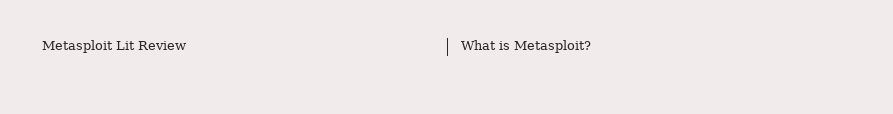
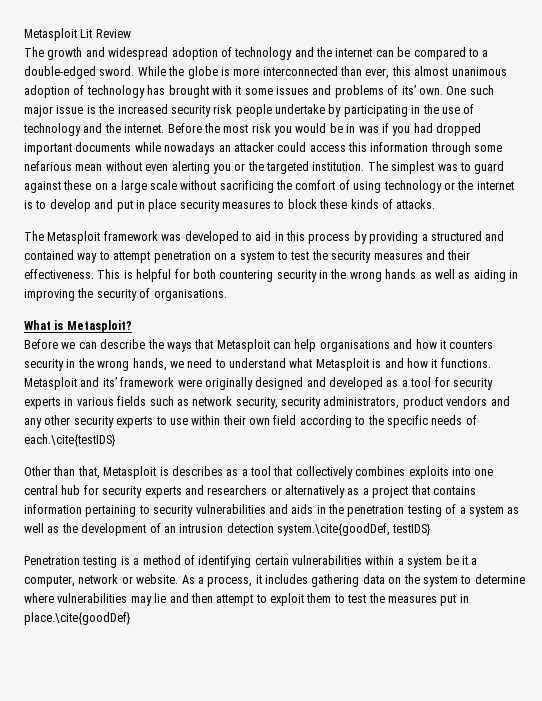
+ The growth and widespread adoption of technology and the internet can be compared to a double-edged sword. While the globe is more interconnected than ever, this almost unanimous adoption of technology has brought with it some issues and problems of its’ own. One such major issue is the increased security risk people undertake by participating in the use of technology and the internet. Before the most risk you would be in was if you had dropped important documents while nowadays an attacker could access this information through some nefarious mean without even alerting you or the targeted institution. The simplest was to guard against these on a large scale without sacrificing the comfort of using technology or the internet is to develop and put in place security measures to block these kinds of attacks.
+ The Metasploit framework was developed to aid in this process by providing a structured and contained way to attempt penetration on a system to test the security measures and their effectiveness. This is helpful for both countering security in the wrong hands as well as aiding in improving the security of organisations.
  What is Metasploit?
+ Before we can describe the ways that Metasploit can help organisations and how it counters security in the wrong hands, we need to understand what Metasploit is and how it functions. Metasploit and its’ framework were originally designed and developed as a tool for security experts in various fields such as network security, security administrators, product vendors and any other security experts to use within their own field according to the specific needs of each.\cite{testIDS}
+ Other than that, Metasploit is describes as a tool that collectively combines exploits into one central hub for security experts and researchers or alternatively as a project that contains information pertaining to security vulnerabilities and aids in the penetration testing of a system as well as the development of an intrusion detection system.\cite{goodDef, testIDS}
+ Penetration testing is a method of identifying certain vulnerabilities within a system be it a computer, network or website. As a process, it includes gathering data on the system to determine where vulnerabilities may lie and then attempt to exploit them to test the measures put in place.\cite{goodDef}

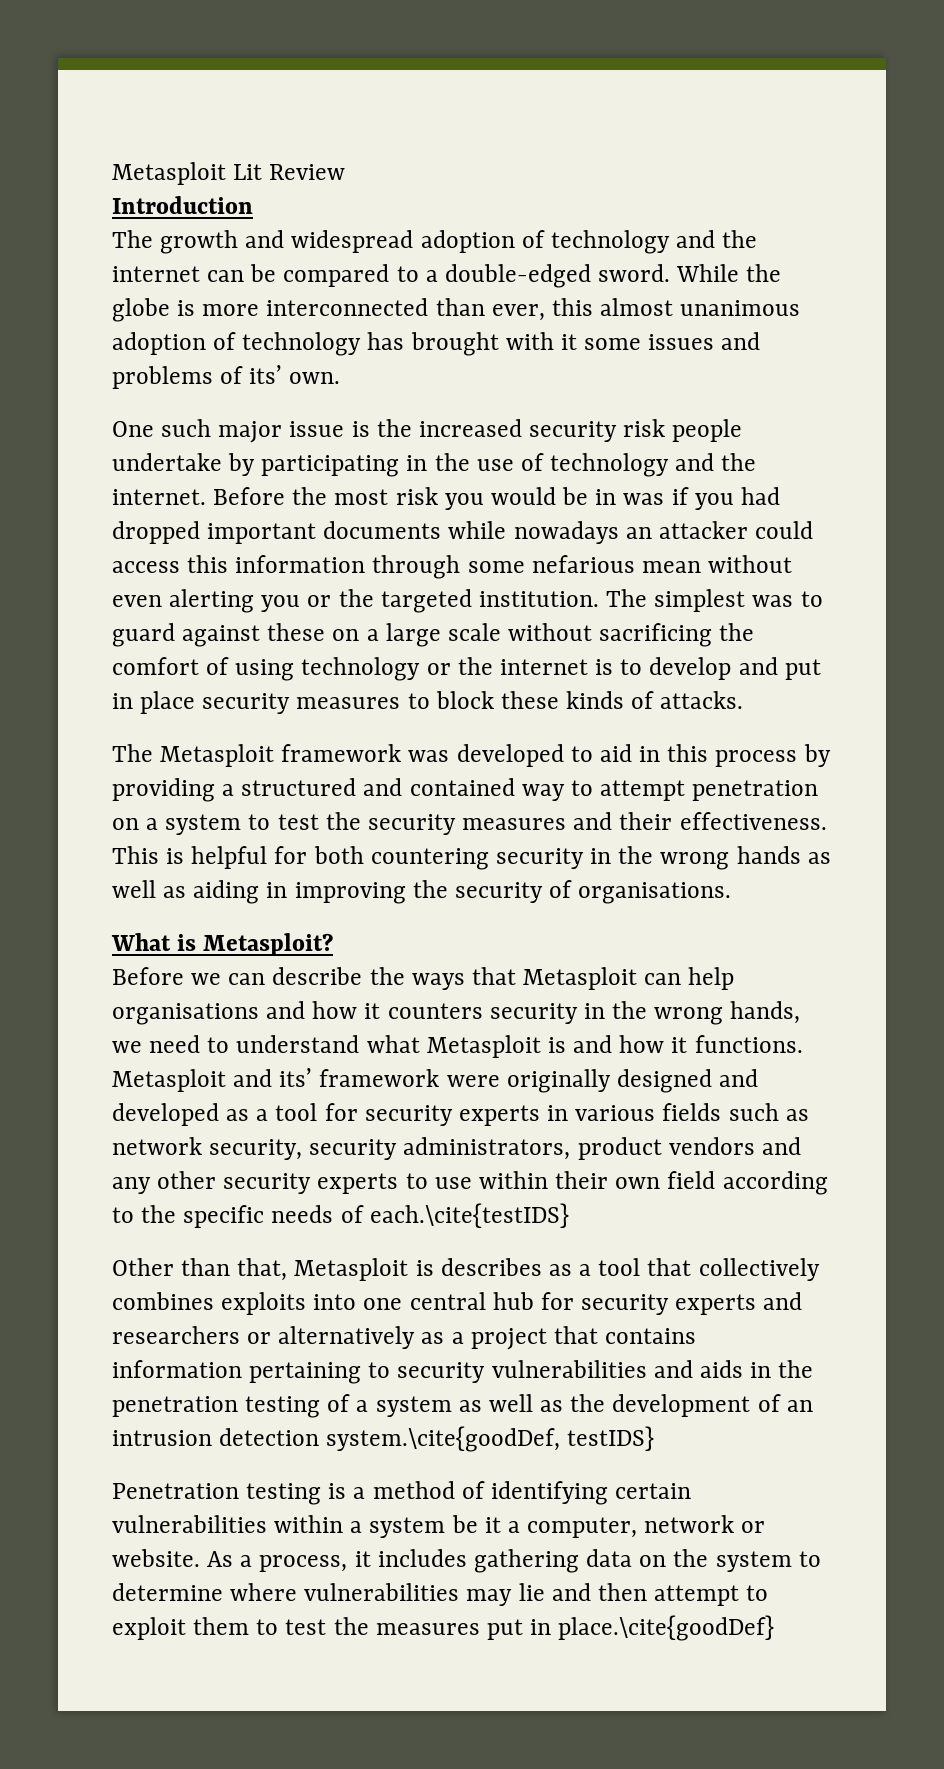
+ Introduction
- While the globe is more interconnected than ever, this almost unanimous adoption of technology has brought with it some issues and problems of its’ own. One such major issue is the increased security risk people undertake by participating in the use of technology and the internet.
+ While the globe is more interconnected than ever, this almost unanimous adoption of technology has brought with it some issues and problems of its’ own.
+ One such major issue is the increased security risk people undertake by participating in the use of technology and the internet.

